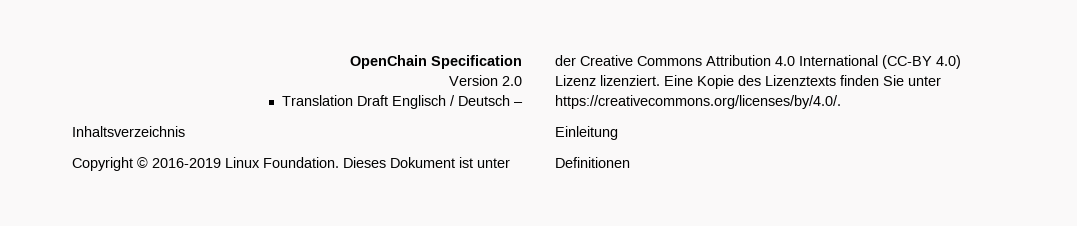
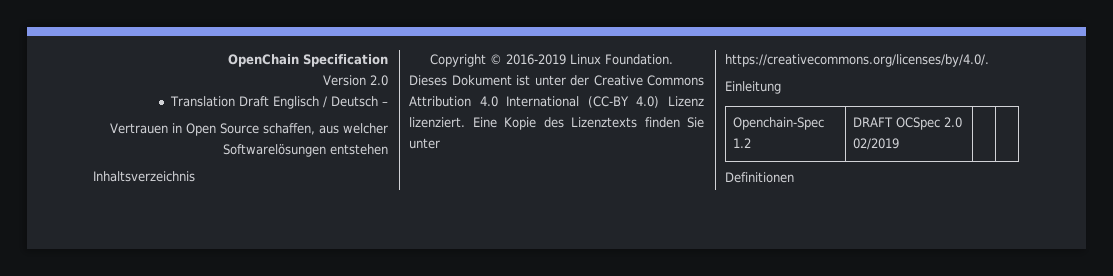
+ Vertrauen in Open Source schaffen, aus welcher Softwarelösungen entstehen
+ Openchain-Spec 1.2 | DRAFT OCSpec 2.0 02/2019 | |

